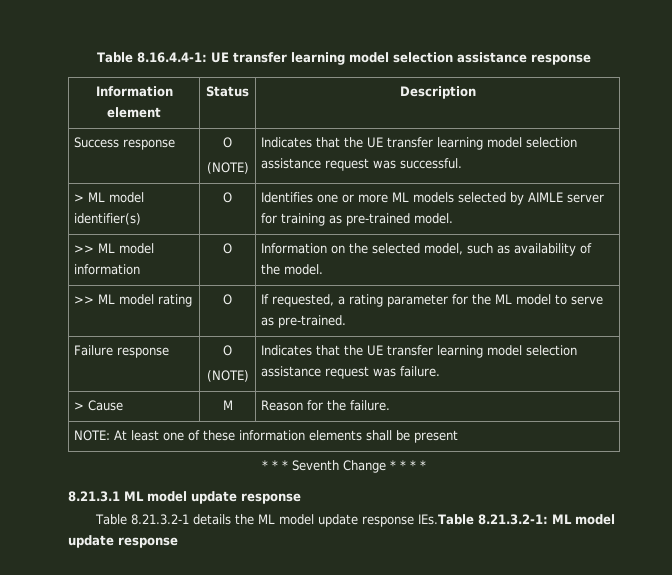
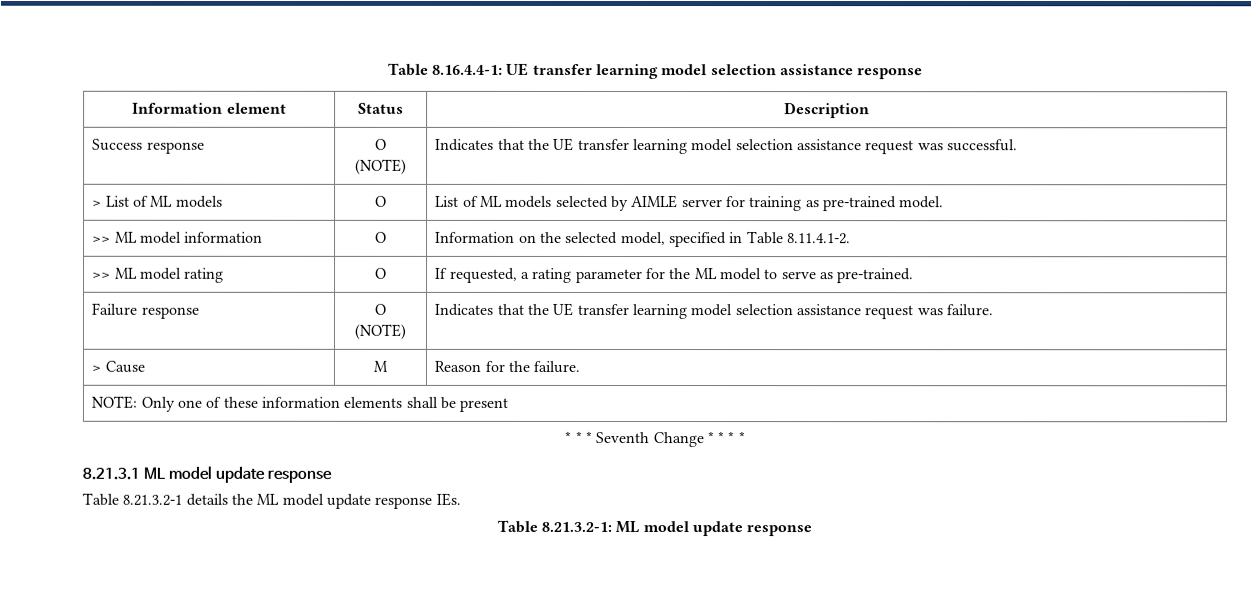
- > ML model identifier(s) | O | Identifies one or more ML models selected by AIMLE server for training as pre-trained model.
+ > List of ML models | O | List of ML models selected by AIMLE server for training as pre-trained model.
- >> ML model information | O | Information on the selected model, such as availability of the model.
+ >> ML model information | O | Information on the selected model, specified in Table 8.11.4.1-2.
- NOTE: At least one of these information elements shall be present
+ NOTE: Only one of these information elements shall be present
- Table 8.21.3.2-1 details the ML model update response IEs.Table 8.21.3.2-1: ML model update response
+ Table 8.21.3.2-1 details the ML model update response IEs.
+ Table 8.21.3.2-1: ML model update response

